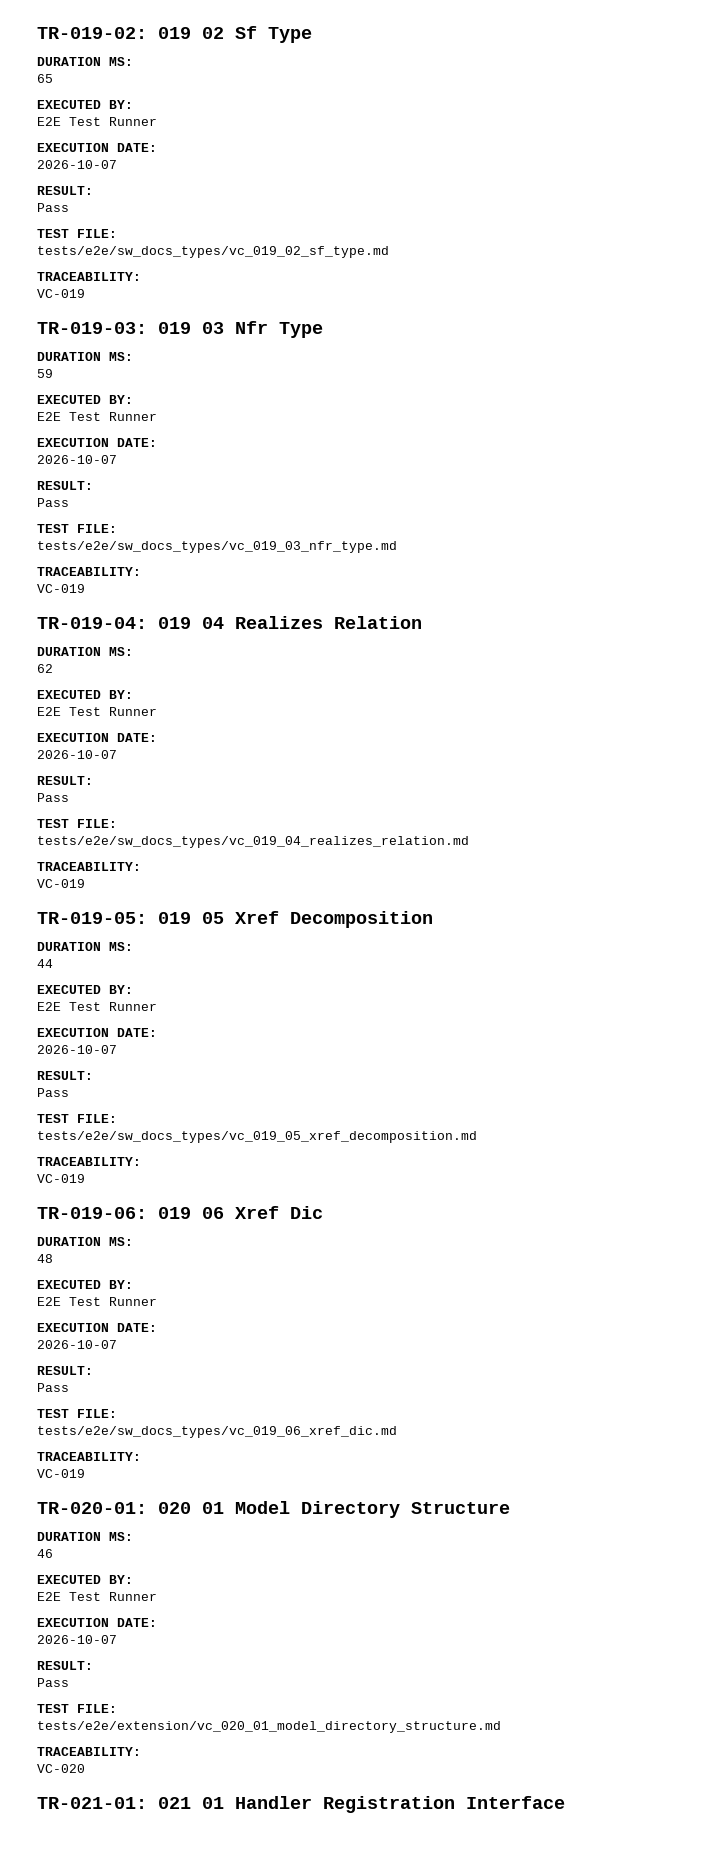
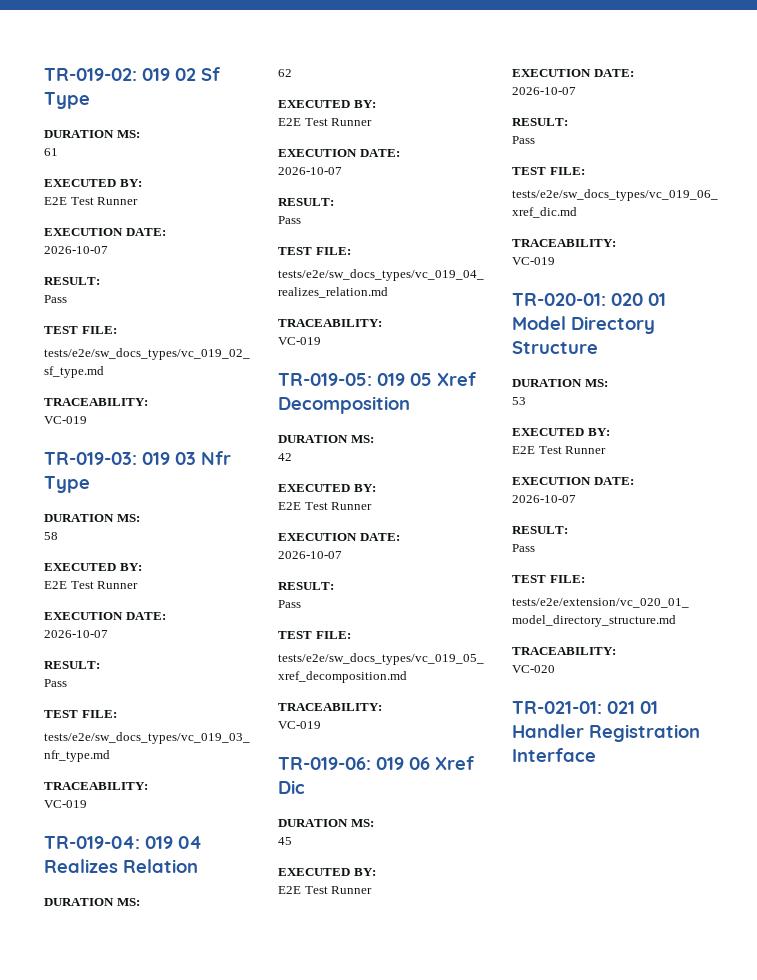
- 65
+ 61
- 59
+ 58
- 44
+ 42
- 48
+ 45
- 46
+ 53

